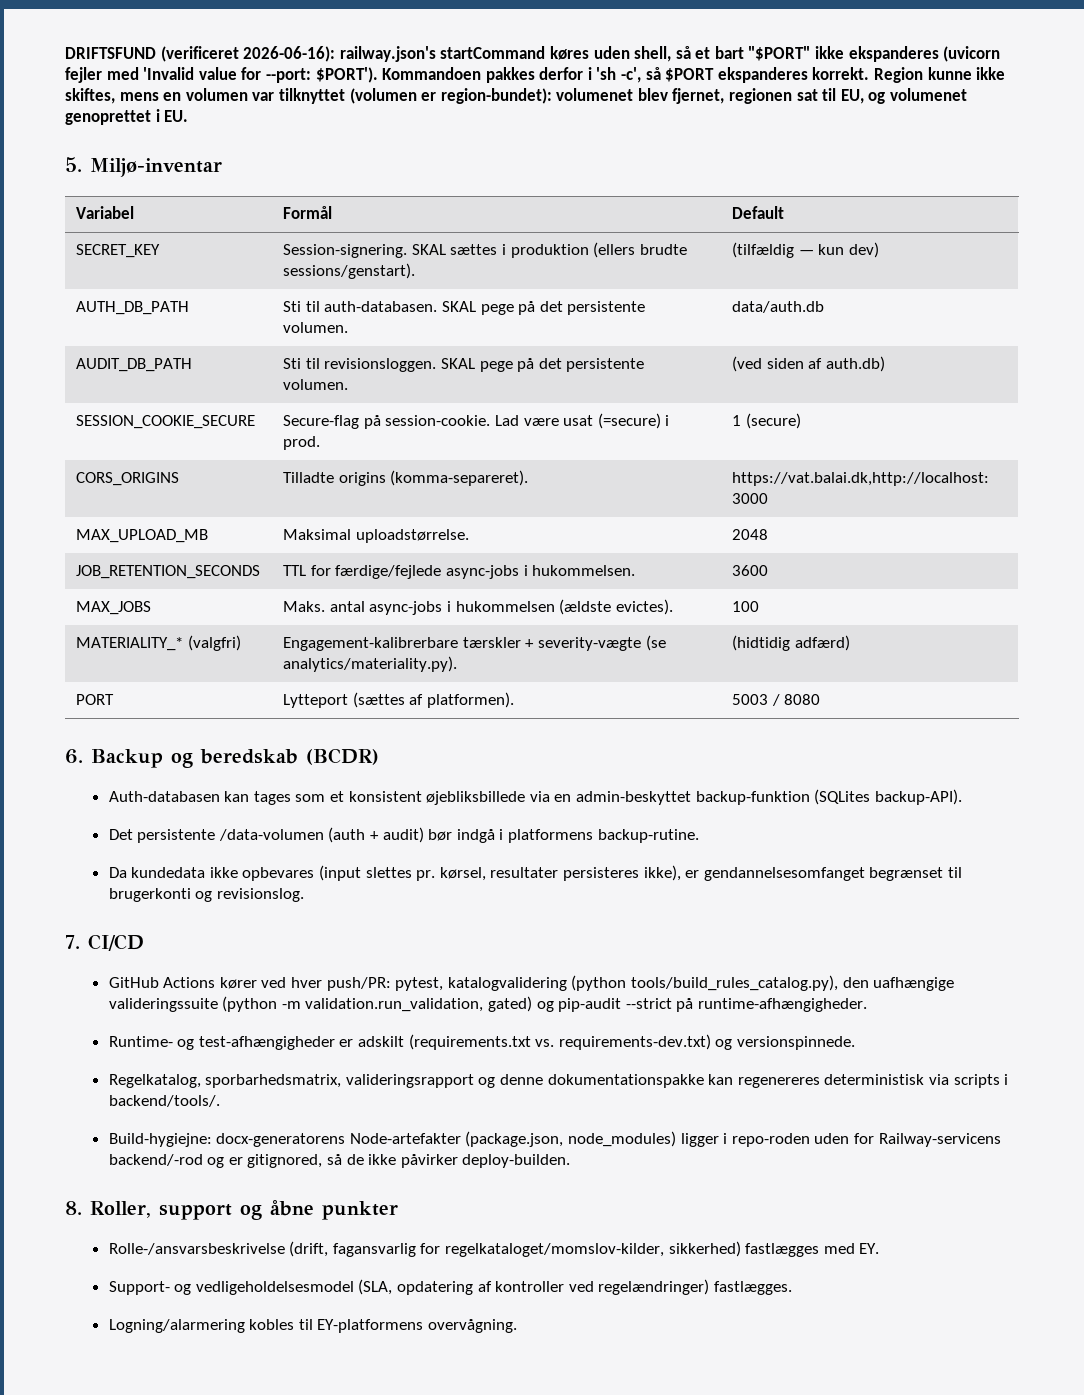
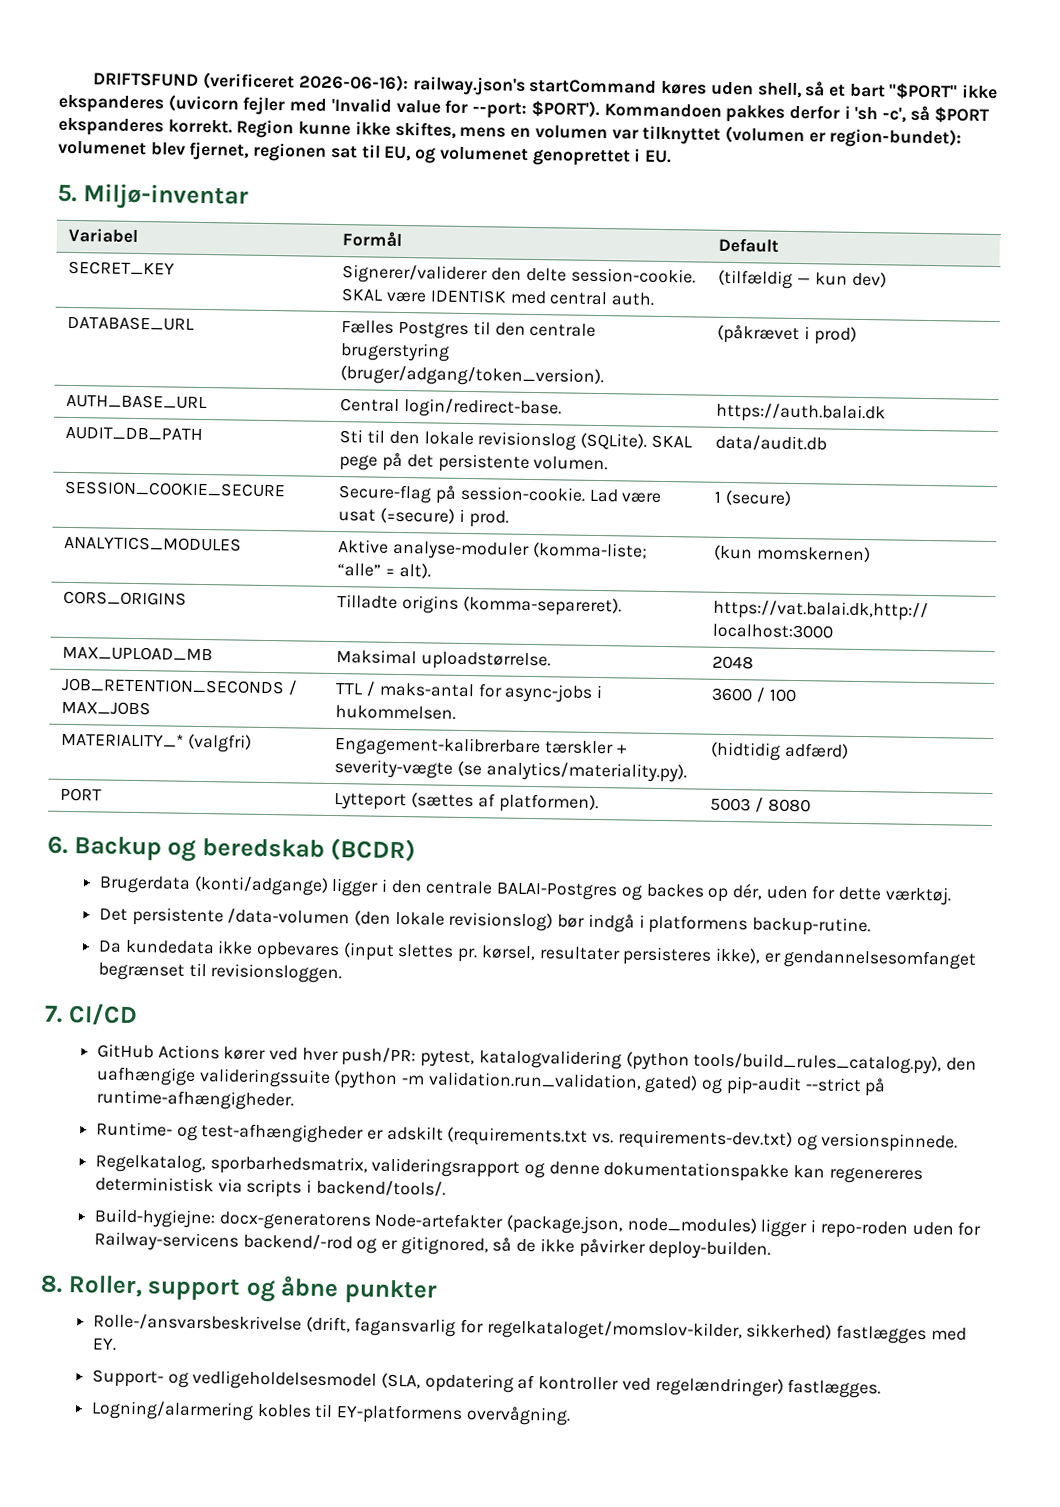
- SECRET_KEY | Session-signering. SKAL sættes i produktion (ellers brudte sessions/genstart). | (tilfældig — kun dev)
- AUTH_DB_PATH | Sti til auth-databasen. SKAL pege på det persistente volumen. | data/auth.db
- AUDIT_DB_PATH | Sti til revisionsloggen. SKAL pege på det persistente volumen. | (ved siden af auth.db)
+ SECRET_KEY | Signerer/validerer den delte session-cookie. SKAL være IDENTISK med central auth. | (tilfældig — kun dev)
+ DATABASE_URL | Fælles Postgres til den centrale brugerstyring (bruger/adgang/token_version). | (påkrævet i prod)
+ AUTH_BASE_URL | Central login/redirect-base. | https://auth.balai.dk
+ AUDIT_DB_PATH | Sti til den lokale revisionslog (SQLite). SKAL pege på det persistente volumen. | data/audit.db
+ ANALYTICS_MODULES | Aktive analyse-moduler (komma-liste; “alle” = alt). | (kun momskernen)
- JOB_RETENTION_SECONDS | TTL for færdige/fejlede async-jobs i hukommelsen. | 3600
- MAX_JOBS | Maks. antal async-jobs i hukommelsen (ældste evictes). | 100
+ JOB_RETENTION_SECONDS / MAX_JOBS | TTL / maks-antal for async-jobs i hukommelsen. | 3600 / 100
- Auth-databasen kan tages som et konsistent øjebliksbillede via en admin-beskyttet backup-funktion (SQLites backup-API).
+ Brugerdata (konti/adgange) ligger i den centrale BALAI-Postgres og backes op dér, uden for dette værktøj.
- Det persistente /data-volumen (auth + audit) bør indgå i platformens backup-rutine.
+ Det persistente /data-volumen (den lokale revisionslog) bør indgå i platformens backup-rutine.
- Da kundedata ikke opbevares (input slettes pr. kørsel, resultater persisteres ikke), er gendannelsesomfanget begrænset til brugerkonti og revisionslog.
+ Da kundedata ikke opbevares (input slettes pr. kørsel, resultater persisteres ikke), er gendannelsesomfanget begrænset til revisionsloggen.

